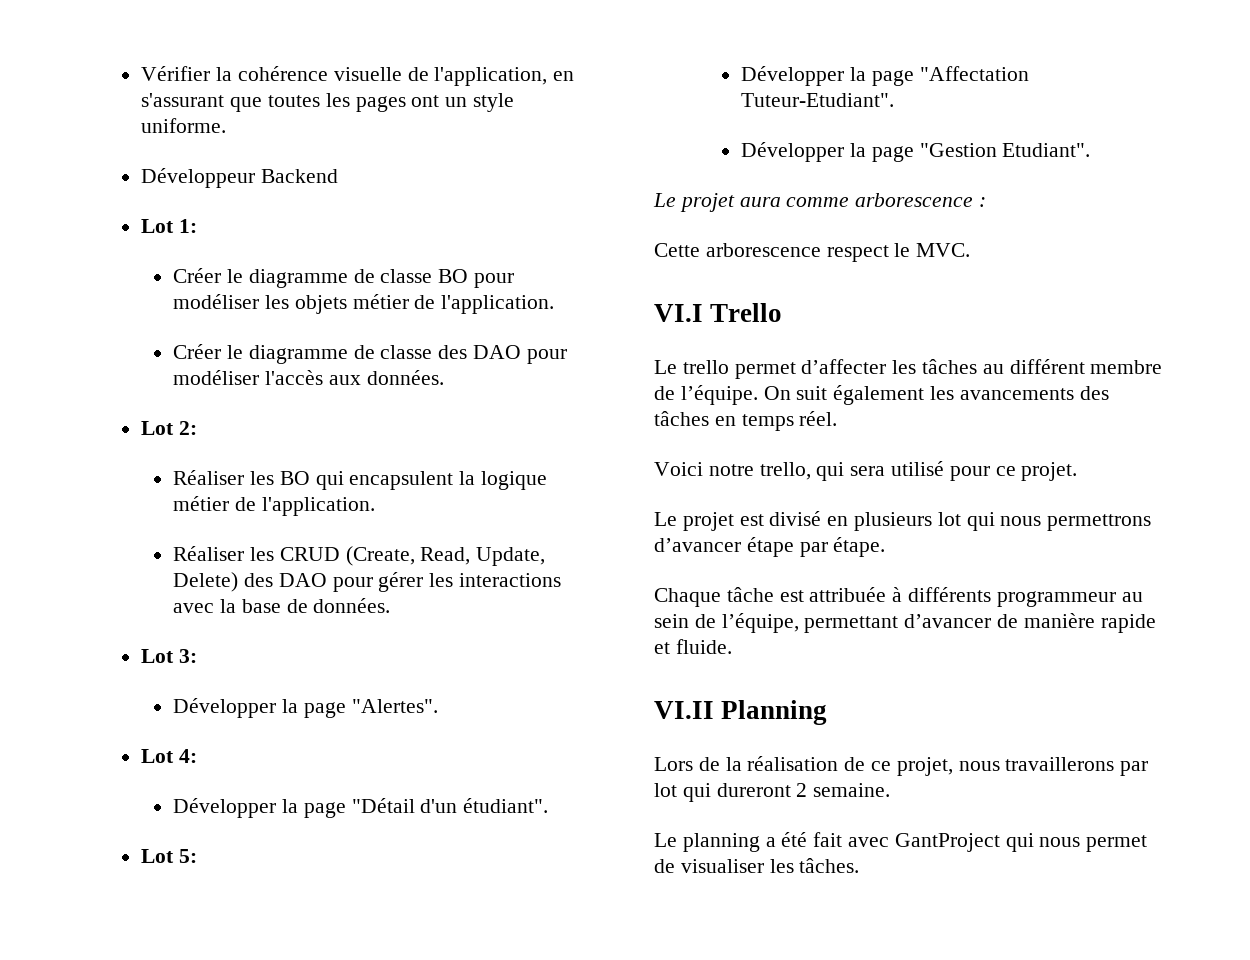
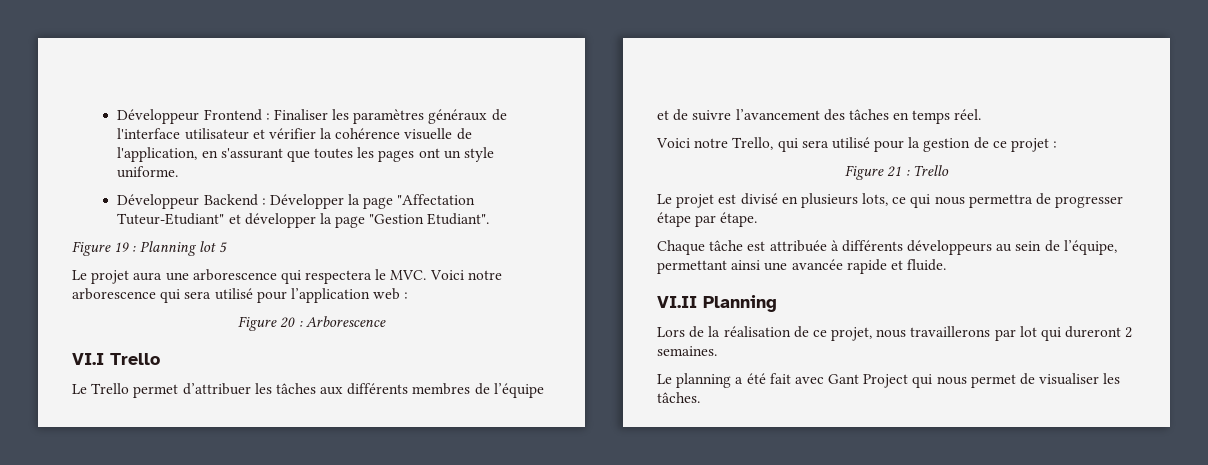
- Vérifier la cohérence visuelle de l'application, en s'assurant que toutes les pages ont un style uniforme.
+ Développeur Frontend : Finaliser les paramètres généraux de l'interface utilisateur et vérifier la cohérence visuelle de l'application, en s'assurant que toutes les pages ont un style uniforme.
- Développeur Backend
- Lot 1:
- Créer le diagramme de classe BO pour modéliser les objets métier de l'application.
- Créer le diagramme de classe des DAO pour modéliser l'accès aux données.
- Lot 2:
- Réaliser les BO qui encapsulent la logique métier de l'application.
- Réaliser les CRUD (Create, Read, Update, Delete) des DAO pour gérer les interactions avec la base de données.
- Lot 3:
- Développer la page "Alertes".
- Lot 4:
- Développer la page "Détail d'un étudiant".
- Lot 5:
- Développer la page "Affectation Tuteur-Etudiant".
- Développer la page "Gestion Etudiant".
+ Développeur Backend : Développer la page "Affectation Tuteur-Etudiant" et développer la page "Gestion Etudiant".
- Le projet aura comme arborescence :
- Cette arborescence respect le MVC.
+ Figure 19 : Planning lot 5
+ Le projet aura une arborescence qui respectera le MVC. Voici notre arborescence qui sera utilisé pour l’application web :
+ Figure 20 : Arborescence
  VI.I Trello
- Le trello permet d’affecter les tâches au différent membre de l’équipe. On suit également les avancements des tâches en temps réel.
+ Le Trello permet d’attribuer les tâches aux différents membres de l’équipe et de suivre l’avancement des tâches en temps réel.
- Voici notre trello, qui sera utilisé pour ce projet.
+ Voici notre Trello, qui sera utilisé pour la gestion de ce projet :
+ Figure 21 : Trello
- Le projet est divisé en plusieurs lot qui nous permettrons d’avancer étape par étape.
+ Le projet est divisé en plusieurs lots, ce qui nous permettra de progresser étape par étape.
- Chaque tâche est attribuée à différents programmeur au sein de l’équipe, permettant d’avancer de manière rapide et fluide.
+ Chaque tâche est attribuée à différents développeurs au sein de l’équipe, permettant ainsi une avancée rapide et fluide.
- Lors de la réalisation de ce projet, nous travaillerons par lot qui dureront 2 semaine.
+ Lors de la réalisation de ce projet, nous travaillerons par lot qui dureront 2 semaines.
- Le planning a été fait avec GantProject qui nous permet de visualiser les tâches.
+ Le planning a été fait avec Gant Project qui nous permet de visualiser les tâches.

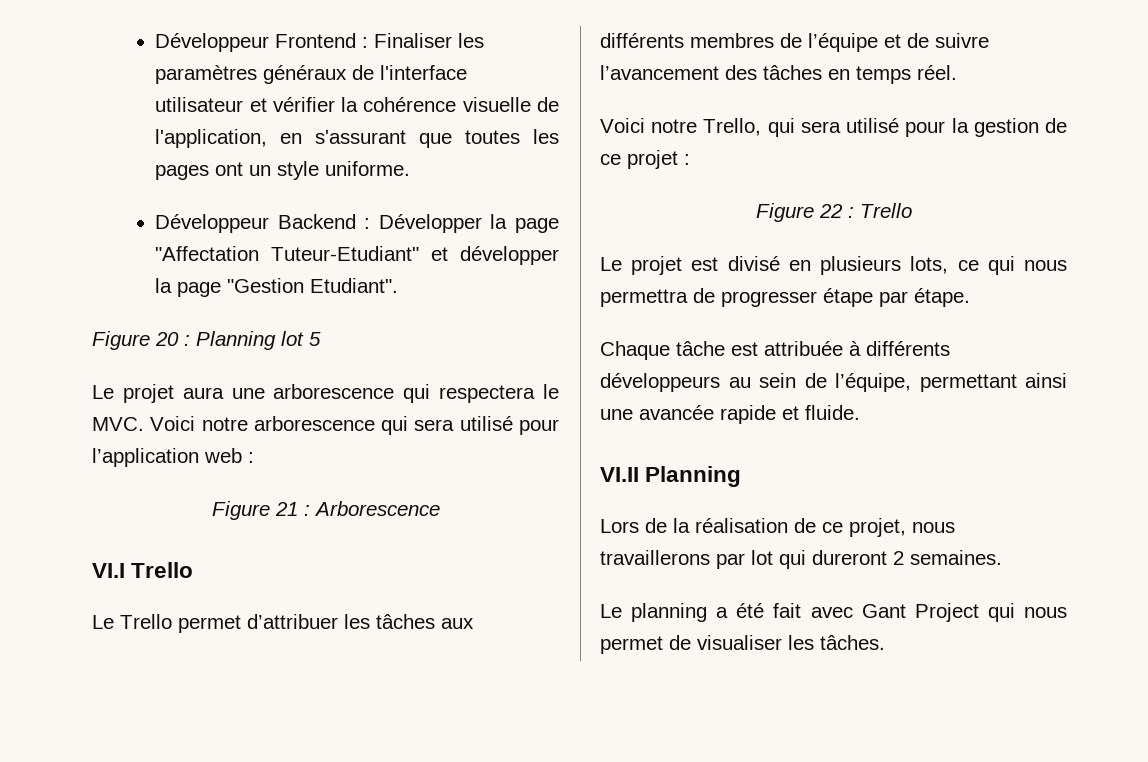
- Figure 19 : Planning lot 5
+ Figure 20 : Planning lot 5
- Figure 20 : Arborescence
+ Figure 21 : Arborescence
- Figure 21 : Trello
+ Figure 22 : Trello

